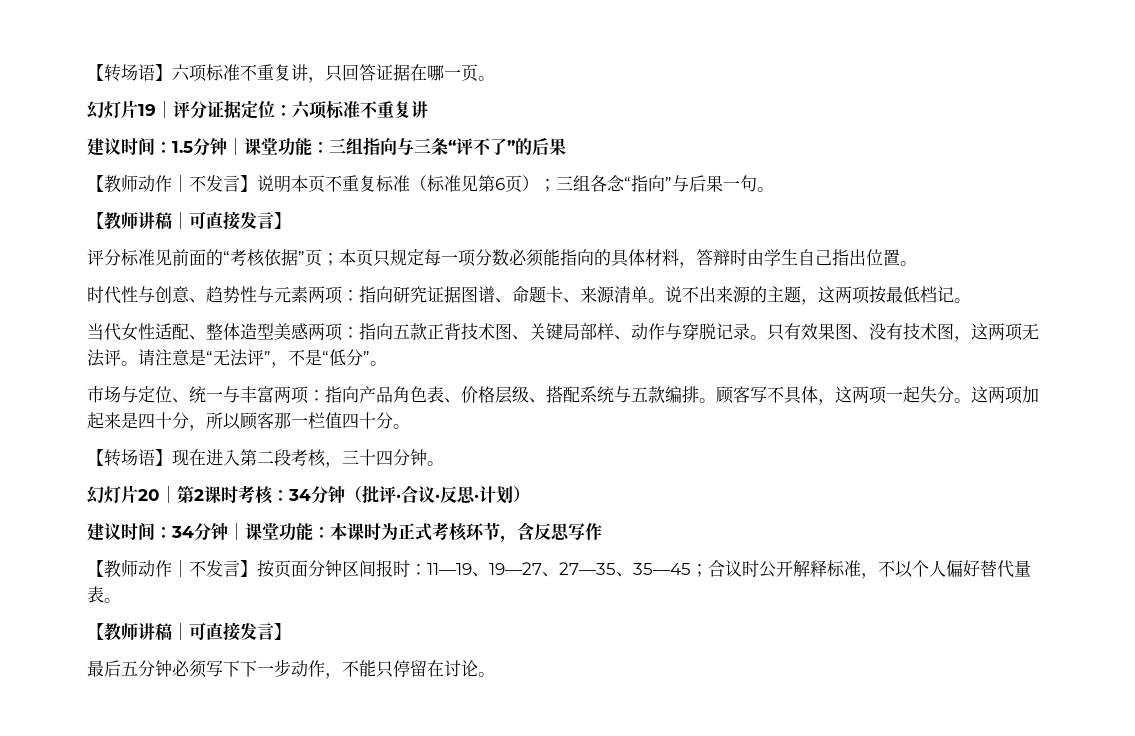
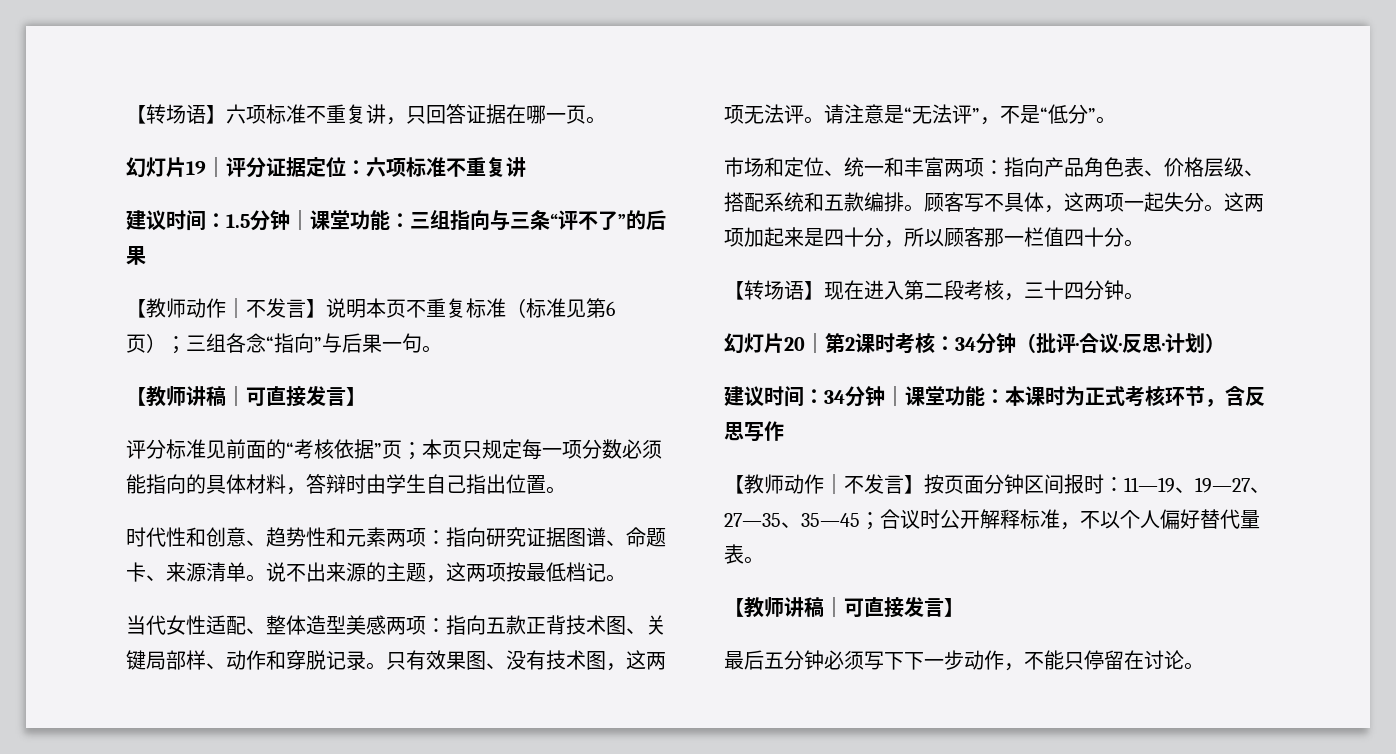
- 时代性与创意、趋势性与元素两项：指向研究证据图谱、命题卡、来源清单。
+ 时代性和创意、趋势性和元素两项：指向研究证据图谱、命题卡、来源清单。
- 当代女性适配、整体造型美感两项：指向五款正背技术图、关键局部样、动作与穿脱记录。
+ 当代女性适配、整体造型美感两项：指向五款正背技术图、关键局部样、动作和穿脱记录。
- 市场与定位、统一与丰富两项：指向产品角色表、价格层级、搭配系统与五款编排。
+ 市场和定位、统一和丰富两项：指向产品角色表、价格层级、搭配系统和五款编排。

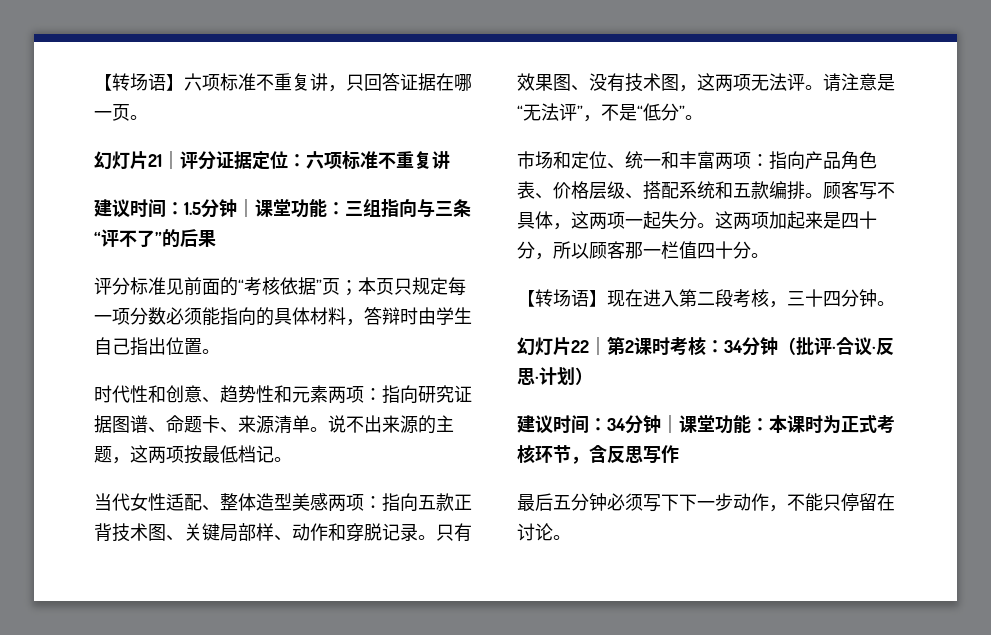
- 幻灯片19｜评分证据定位：六项标准不重复讲
+ 幻灯片21｜评分证据定位：六项标准不重复讲
- 【教师动作｜不发言】说明本页不重复标准（标准见第6页）；三组各念“指向”与后果一句。
- 【教师讲稿｜可直接发言】
- 幻灯片20｜第2课时考核：34分钟（批评·合议·反思·计划）
+ 幻灯片22｜第2课时考核：34分钟（批评·合议·反思·计划）
- 【教师动作｜不发言】按页面分钟区间报时：11—19、19—27、27—35、35—45；合议时公开解释标准，不以个人偏好替代量表。
- 【教师讲稿｜可直接发言】

